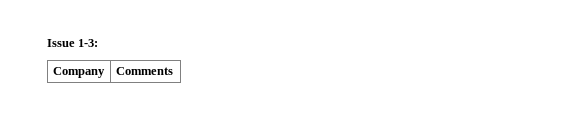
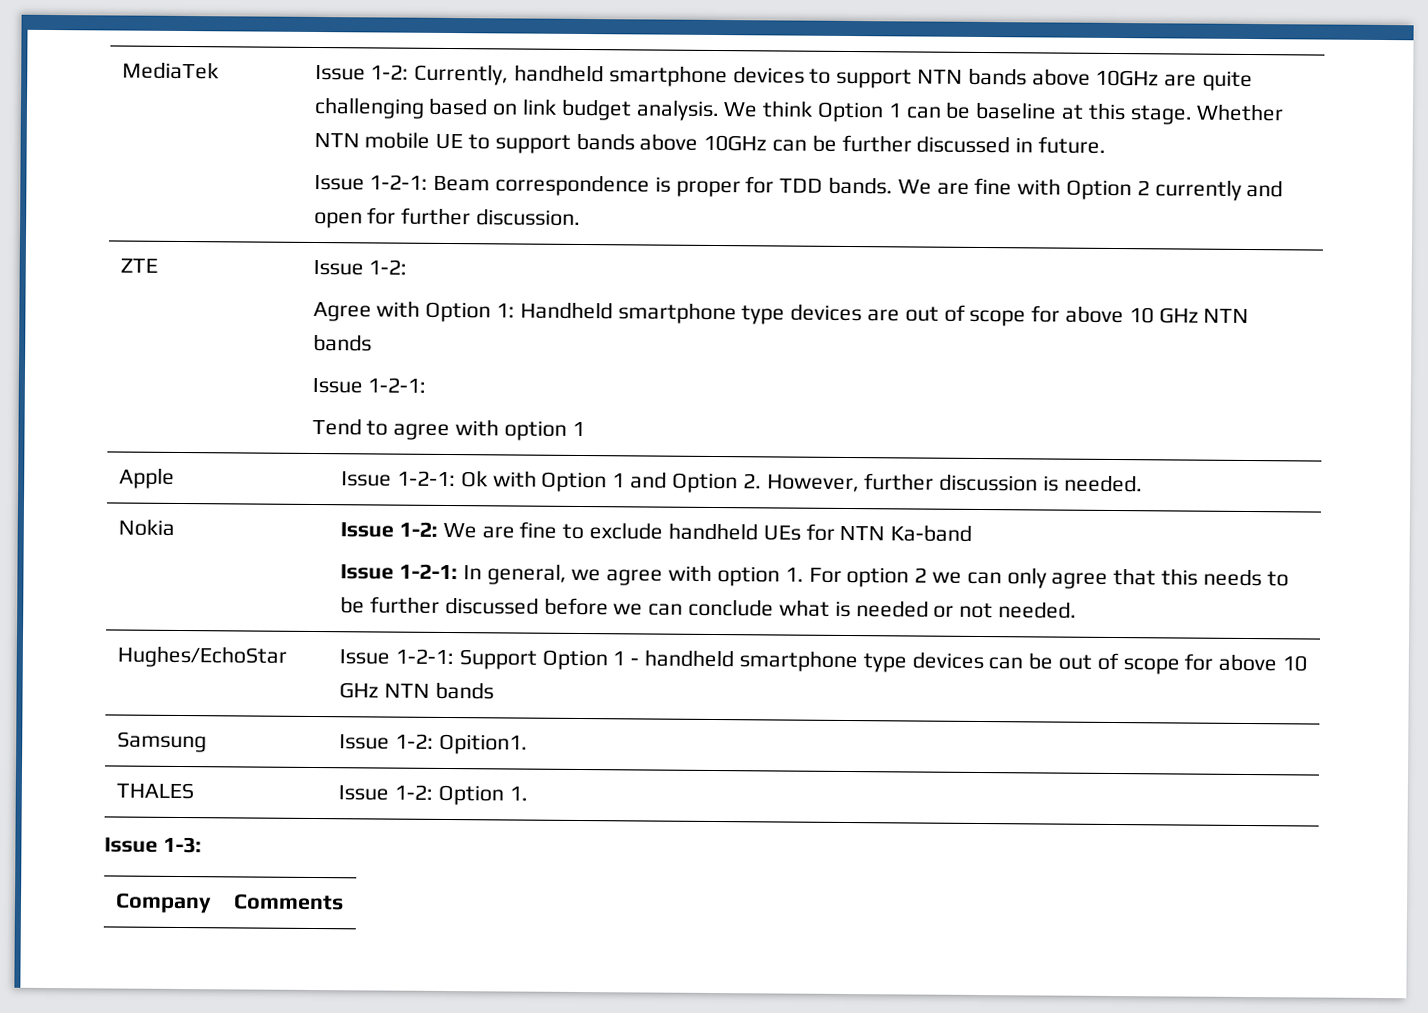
+ MediaTek | Issue 1-2: Currently, handheld smartphone devices to support NTN bands above 10GHz are quite challenging based on link budget analysis. We think Option 1 can be baseline at this stage. Whether NTN mobile UE to support bands above 10GHz can be further discussed in future.
+ Issue 1-2-1: Beam correspondence is proper for TDD bands. We are fine with Option 2 currently and open for further discussion.
+ ZTE | Issue 1-2:
+ Agree with Option 1: Handheld smartphone type devices are out of scope for above 10 GHz NTN bands
+ Issue 1-2-1:
+ Tend to agree with option 1
+ Apple | Issue 1-2-1: Ok with Option 1 and Option 2. However, further discussion is needed.
+ Nokia | Issue 1-2: We are fine to exclude handheld UEs for NTN Ka-band
+ Issue 1-2-1: In general, we agree with option 1. For option 2 we can only agree that this needs to be further discussed before we can conclude what is needed or not needed.
+ Hughes/EchoStar | Issue 1-2-1: Support Option 1 - handheld smartphone type devices can be out of scope for above 10 GHz NTN bands
+ Samsung | Issue 1-2: Opition1.
+ THALES | Issue 1-2: Option 1.

